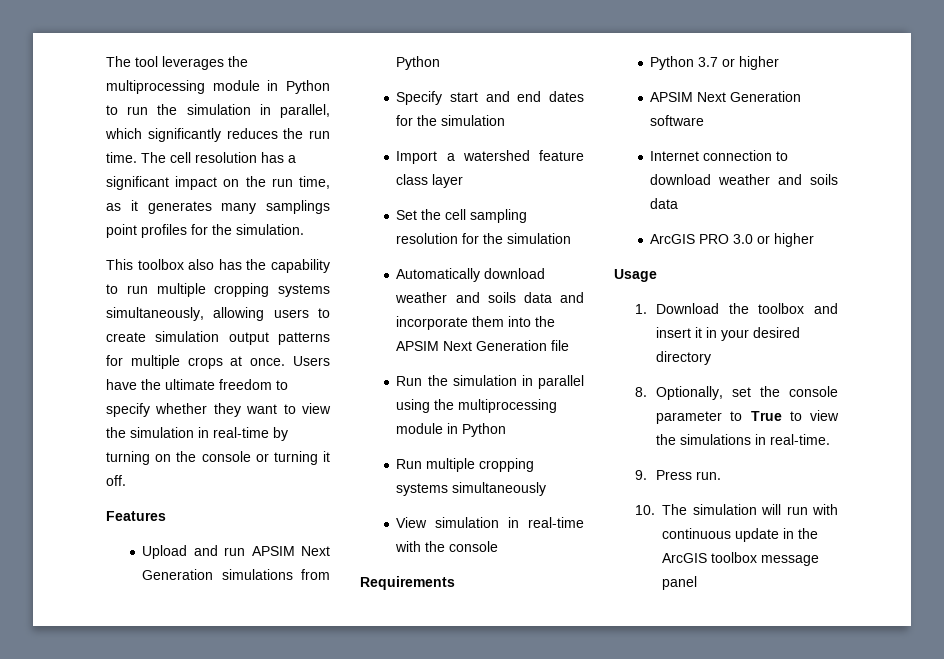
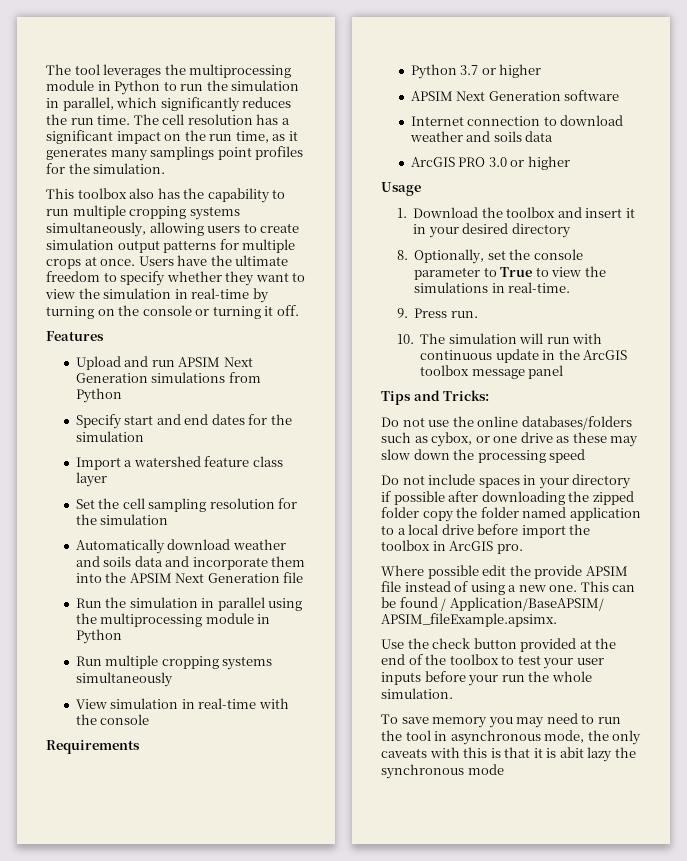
+ Tips and Tricks:
+ Do not use the online databases/folders such as cybox, or one drive as these may slow down the processing speed
+ Do not include spaces in your directory if possible after downloading the zipped folder copy the folder named application to a local drive before import the toolbox in ArcGIS pro.
+ Where possible edit the provide APSIM file instead of using a new one. This can be found / Application/BaseAPSIM/ APSIM_fileExample.apsimx.
+ Use the check button provided at the end of the toolbox to test your user inputs before your run the whole simulation.
+ To save memory you may need to run the tool in asynchronous mode, the only caveats with this is that it is abit lazy the synchronous mode

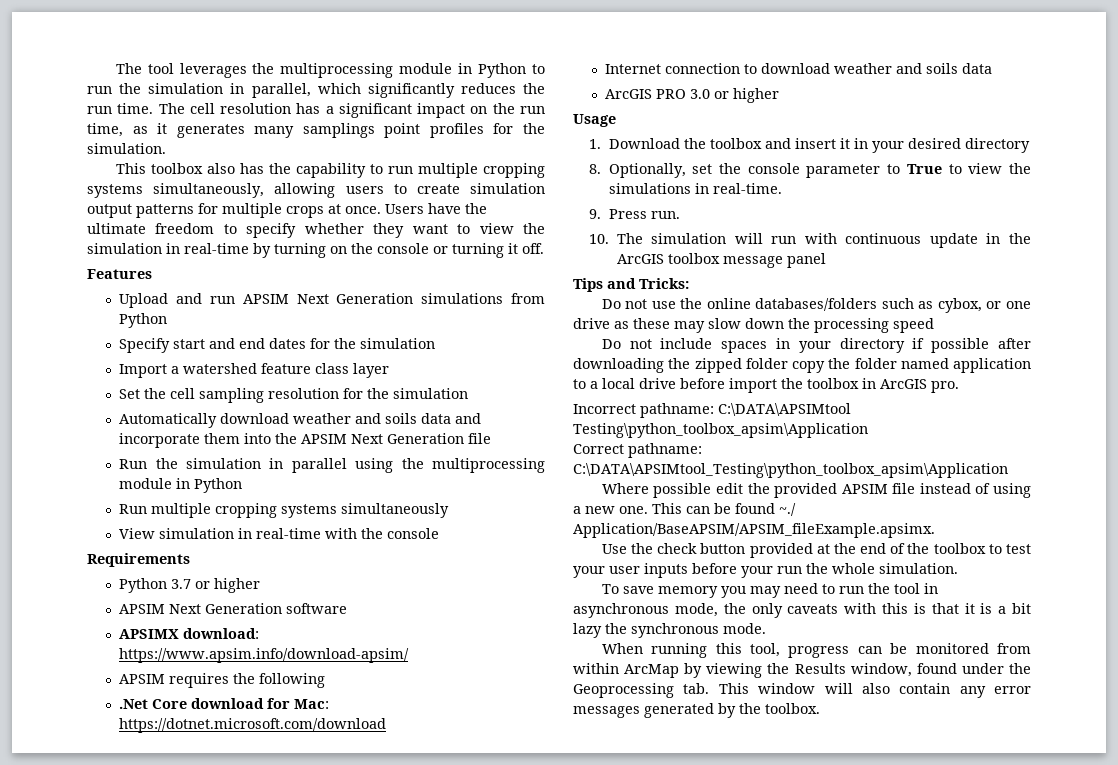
+ APSIMX download: https://www.apsim.info/download-apsim/
+ APSIM requires the following
+ .Net Core download for Mac: https://dotnet.microsoft.com/download
+ Incorrect pathname: C:\DATA\APSIMtool Testing\python_toolbox_apsim\Application
+ Correct pathname: C:\DATA\APSIMtool_Testing\python_toolbox_apsim\Application
- Where possible edit the provide APSIM file instead of using a new one.
+ Where possible edit the provided APSIM file instead of using a new one.
- This can be found / Application/BaseAPSIM/ APSIM_fileExample.apsimx.
+ This can be found ~./ Application/BaseAPSIM/APSIM_fileExample.apsimx.
- To save memory you may need to run the tool in asynchronous mode, the only caveats with this is that it is abit lazy the synchronous mode
+ To save memory you may need to run the tool in asynchronous mode, the only caveats with this is that it is a bit lazy the synchronous mode.
+ When running this tool, progress can be monitored from within ArcMap by viewing the Results window, found under the Geoprocessing tab. This window will also contain any error messages generated by the toolbox.

